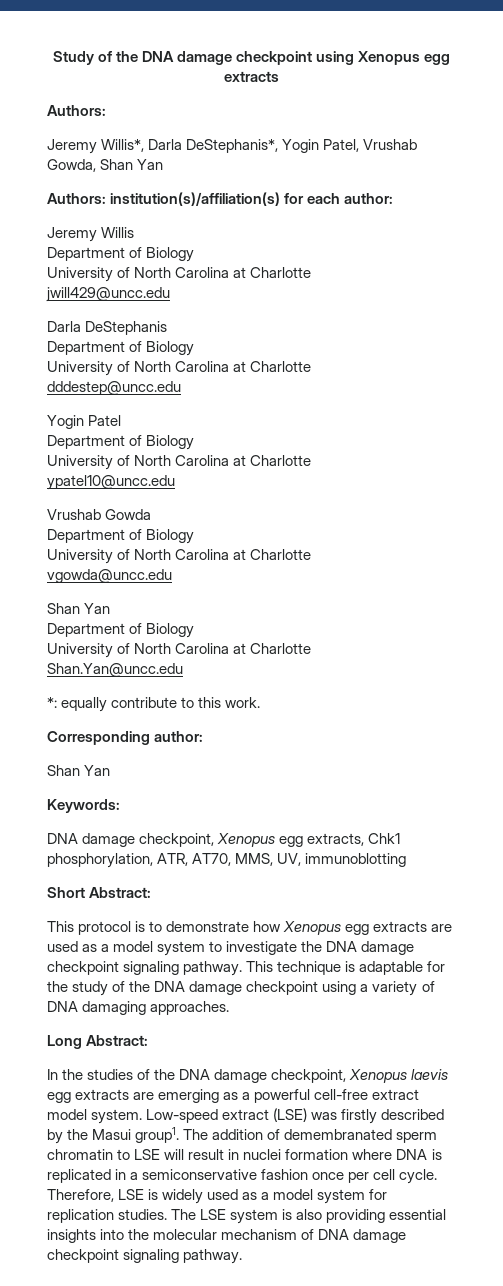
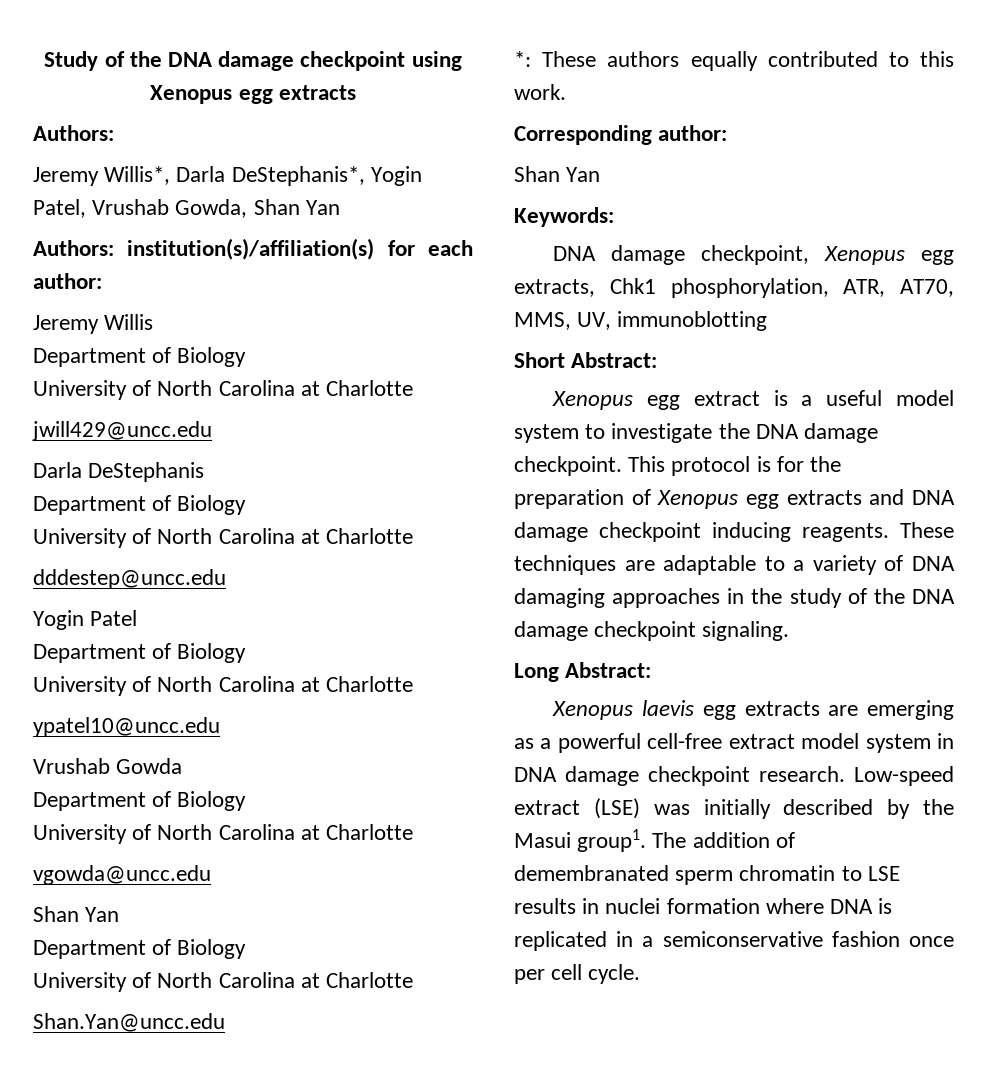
- *: equally contribute to this work.
+ *: These authors equally contributed to this work.
- This protocol is to demonstrate how Xenopus egg extracts are used as a model system to investigate the DNA damage checkpoint signaling pathway. This technique is adaptable for the study of the DNA damage checkpoint using a variety of DNA damaging approaches.
+ Xenopus egg extract is a useful model system to investigate the DNA damage checkpoint. This protocol is for the preparation of Xenopus egg extracts and DNA damage checkpoint inducing reagents. These techniques are adaptable to a variety of DNA damaging approaches in the study of the DNA damage checkpoint signaling.
  Long Abstract:
- In the studies of the DNA damage checkpoint, Xenopus laevis egg extracts are emerging as a powerful cell-free extract model system.
+ Xenopus laevis egg extracts are emerging as a powerful cell-free extract model system in DNA damage checkpoint research.
- Low-speed extract (LSE) was firstly described by the Masui group1.
+ Low-speed extract (LSE) was initially described by the Masui group1.
- The addition of demembranated sperm chromatin to LSE will result in nuclei formation where DNA is replicated in a semiconservative fashion once per cell cycle. Therefore, LSE is widely used as a model system for replication studies. The LSE system is also providing essential insights into the molecular mechanism of DNA damage checkpoint signaling pathway.
+ The addition of demembranated sperm chromatin to LSE results in nuclei formation where DNA is replicated in a semiconservative fashion once per cell cycle.

